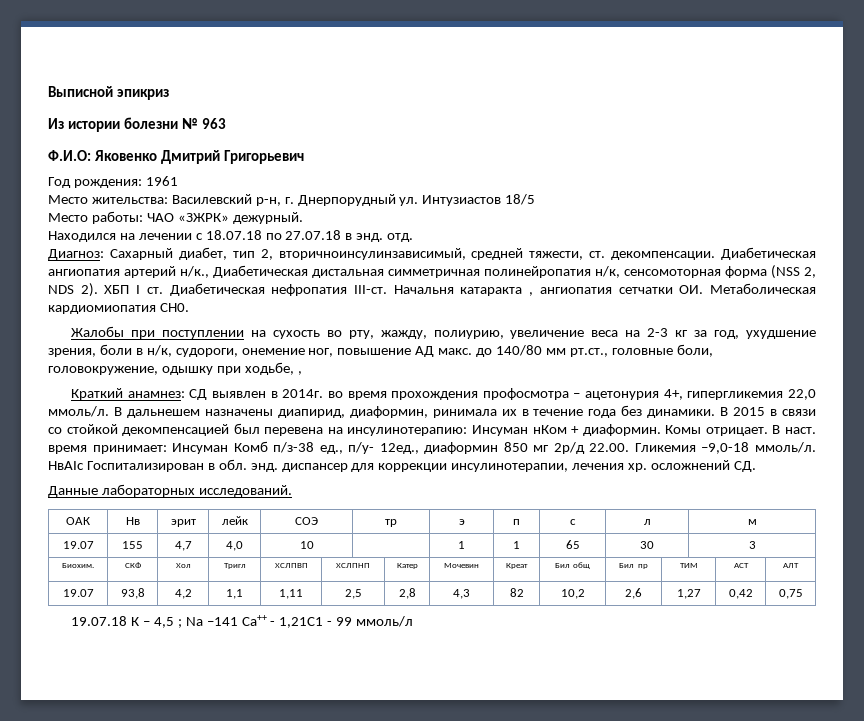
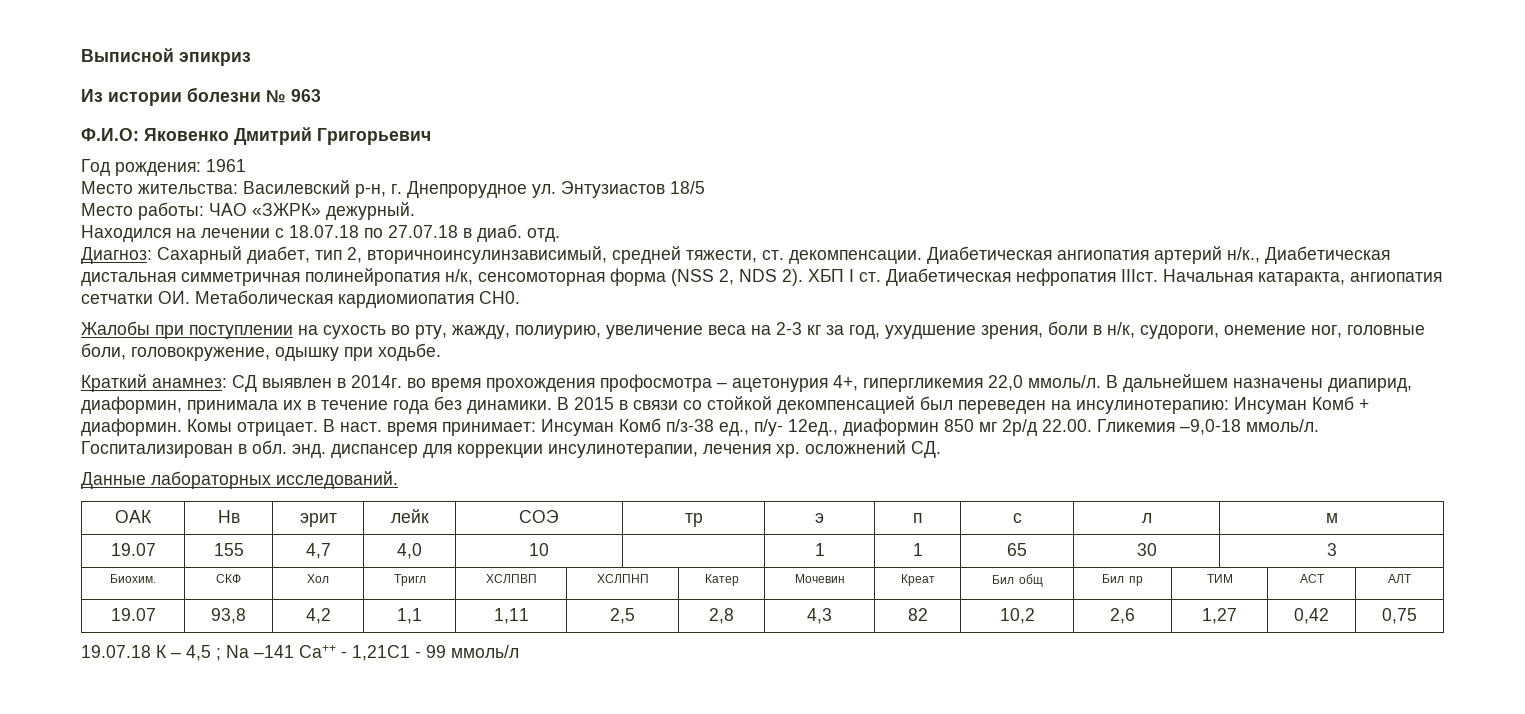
- Место жительства: Василевский р-н, г. Днерпорудный ул. Интузиастов 18/5
+ Место жительства: Василевский р-н, г. Днепрорудное ул. Энтузиастов 18/5
- Находился на лечении с 18.07.18 по 27.07.18 в энд. отд.
+ Находился на лечении с 18.07.18 по 27.07.18 в диаб. отд.
- ХБП I ст. Диабетическая нефропатия III-ст. Начальня катаракта , ангиопатия сетчатки ОИ. Метаболическая кардиомиопатия СН0.
+ ХБП I ст. Диабетическая нефропатия IIIст. Начальная катаракта, ангиопатия сетчатки ОИ. Метаболическая кардиомиопатия СН0.
- Жалобы при поступлении на сухость во рту, жажду, полиурию, увеличение веса на 2-3 кг за год, ухудшение зрения, боли в н/к, судороги, онемение ног, повышение АД макс. до 140/80 мм рт.ст., головные боли, головокружение, одышку при ходьбе, ,
+ Жалобы при поступлении на сухость во рту, жажду, полиурию, увеличение веса на 2-3 кг за год, ухудшение зрения, боли в н/к, судороги, онемение ног, головные боли, головокружение, одышку при ходьбе.
- В дальнешем назначены диапирид, диаформин, ринимала их в течение года без динамики.
+ В дальнейшем назначены диапирид, диаформин, принимала их в течение года без динамики.
- В 2015 в связи со стойкой декомпенсацией был перевена на инсулинотерапию: Инсуман нКом + диаформин.
+ В 2015 в связи со стойкой декомпенсацией был переведен на инсулинотерапию: Инсуман Комб + диаформин.
- НвАIс Госпитализирован в обл. энд. диспансер для коррекции инсулинотерапии, лечения хр. осложнений СД.
+ Госпитализирован в обл. энд. диспансер для коррекции инсулинотерапии, лечения хр. осложнений СД.

